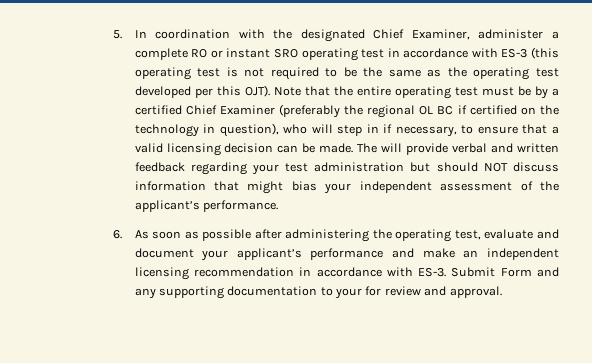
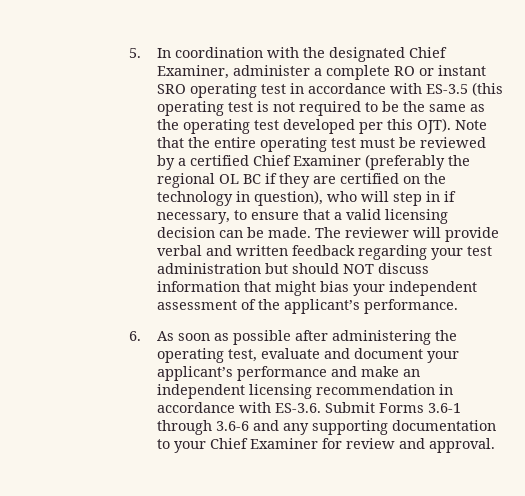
- 5. In coordination with the designated Chief Examiner, administer a complete RO or instant SRO operating test in accordance with ES-3 (this operating test is not required to be the same as the operating test developed per this OJT).
+ 5. In coordination with the designated Chief Examiner, administer a complete RO or instant SRO operating test in accordance with ES-3.5 (this operating test is not required to be the same as the operating test developed per this OJT).
- Note that the entire operating test must be by a certified Chief Examiner (preferably the regional OL BC if certified on the technology in question), who will step in if necessary, to ensure that a valid licensing decision can be made.
+ Note that the entire operating test must be reviewed by a certified Chief Examiner (preferably the regional OL BC if they are certified on the technology in question), who will step in if necessary, to ensure that a valid licensing decision can be made.
- The will provide verbal and written feedback regarding your test administration but should NOT discuss information that might bias your independent assessment of the applicant’s performance.
+ The reviewer will provide verbal and written feedback regarding your test administration but should NOT discuss information that might bias your independent assessment of the applicant’s performance.
- 6. As soon as possible after administering the operating test, evaluate and document your applicant’s performance and make an independent licensing recommendation in accordance with ES-3. Submit Form and any supporting documentation to your for review and approval.
+ 6. As soon as possible after administering the operating test, evaluate and document your applicant’s performance and make an independent licensing recommendation in accordance with ES-3.6. Submit Forms 3.6-1 through 3.6-6 and any supporting documentation to your Chief Examiner for review and approval.

